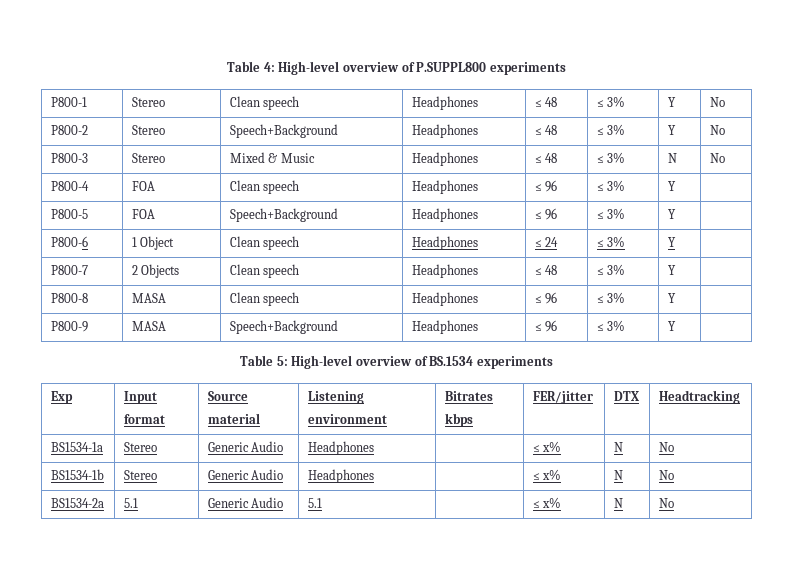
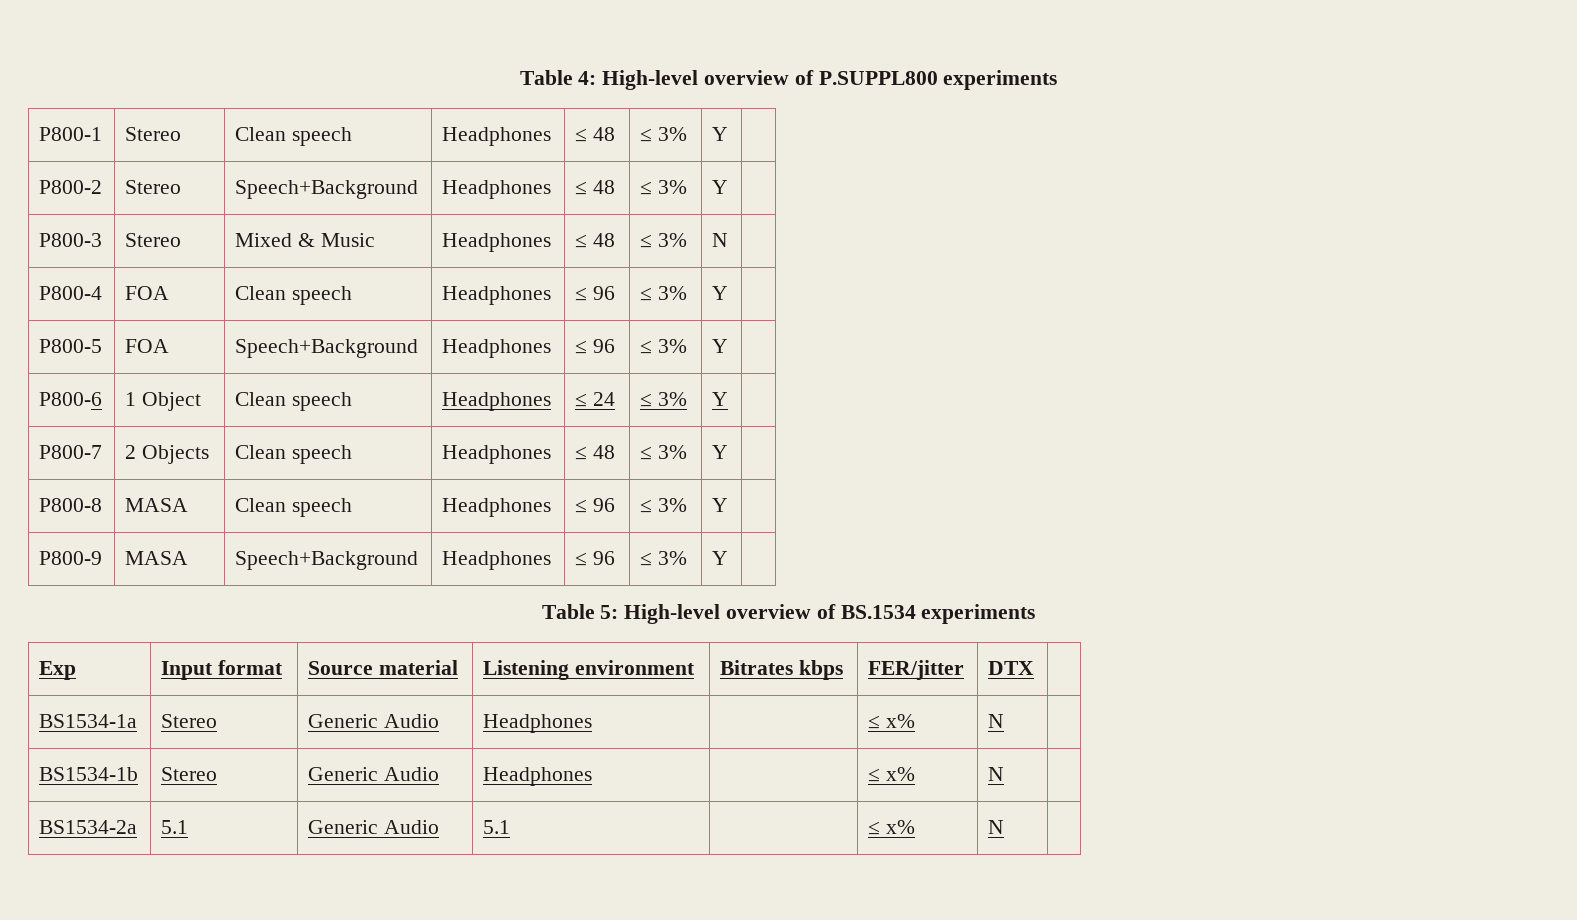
- P800-1 | Stereo | Clean speech | Headphones | ≤ 48 | ≤ 3% | Y | No
+ P800-1 | Stereo | Clean speech | Headphones | ≤ 48 | ≤ 3% | Y |
- P800-2 | Stereo | Speech+Background | Headphones | ≤ 48 | ≤ 3% | Y | No
+ P800-2 | Stereo | Speech+Background | Headphones | ≤ 48 | ≤ 3% | Y |
- P800-3 | Stereo | Mixed & Music | Headphones | ≤ 48 | ≤ 3% | N | No
+ P800-3 | Stereo | Mixed & Music | Headphones | ≤ 48 | ≤ 3% | N |
- Exp | Input format | Source material | Listening environment | Bitrates kbps | FER/jitter | DTX | Headtracking
+ Exp | Input format | Source material | Listening environment | Bitrates kbps | FER/jitter | DTX |
- BS1534-1a | Stereo | Generic Audio | Headphones | | ≤ x% | N | No
+ BS1534-1a | Stereo | Generic Audio | Headphones | | ≤ x% | N |
- BS1534-1b | Stereo | Generic Audio | Headphones | | ≤ x% | N | No
+ BS1534-1b | Stereo | Generic Audio | Headphones | | ≤ x% | N |
- BS1534-2a | 5.1 | Generic Audio | 5.1 | | ≤ x% | N | No
+ BS1534-2a | 5.1 | Generic Audio | 5.1 | | ≤ x% | N |

